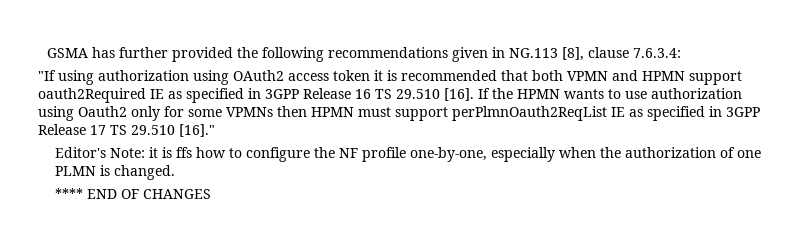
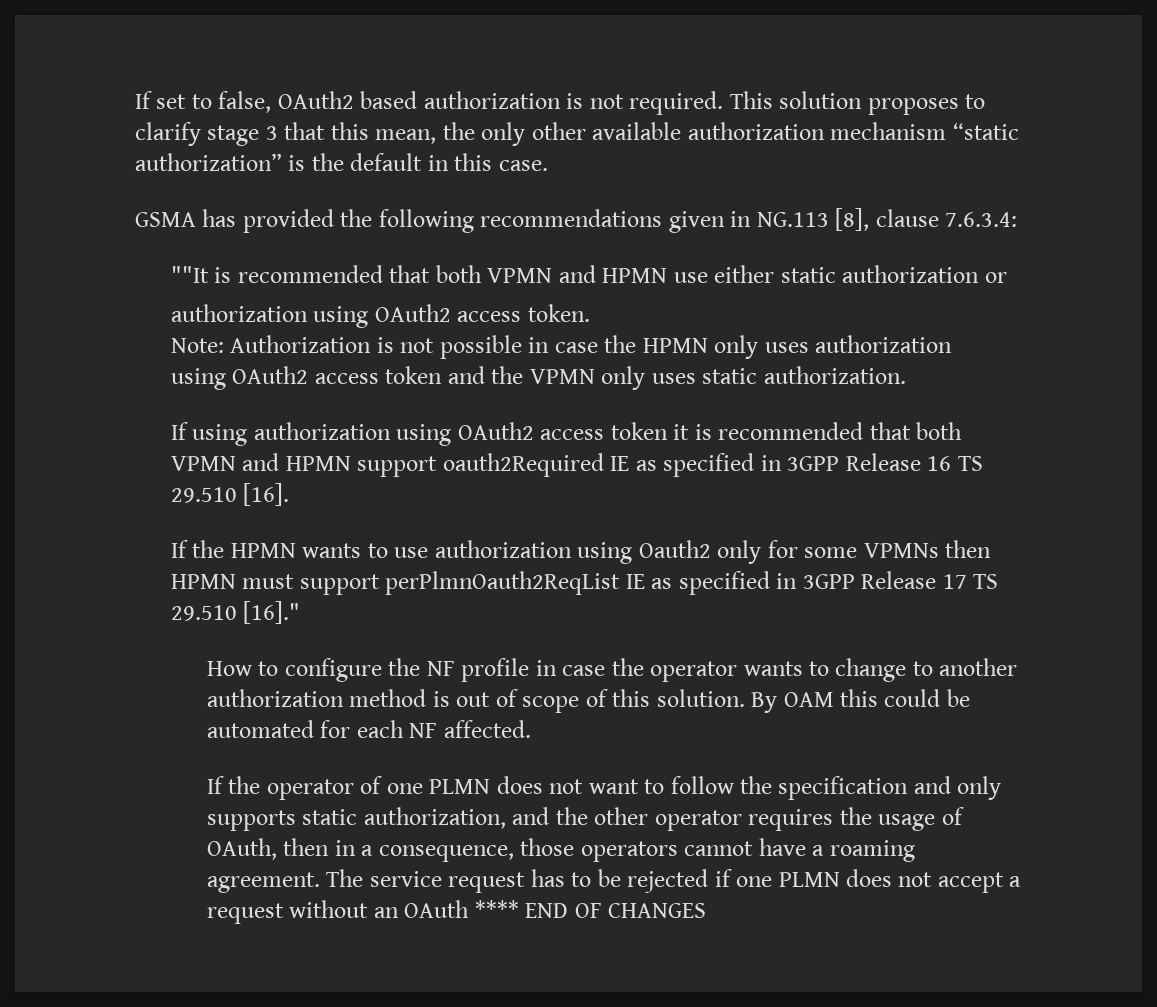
+ If set to false, OAuth2 based authorization is not required. This solution proposes to clarify stage 3 that this mean, the only other available authorization mechanism “static authorization” is the default in this case.
- GSMA has further provided the following recommendations given in NG.113 [8], clause 7.6.3.4:
+ GSMA has provided the following recommendations given in NG.113 [8], clause 7.6.3.4:
- "If using authorization using OAuth2 access token it is recommended that both VPMN and HPMN support oauth2Required IE as specified in 3GPP Release 16 TS 29.510 [16]. If the HPMN wants to use authorization using Oauth2 only for some VPMNs then HPMN must support perPlmnOauth2ReqList IE as specified in 3GPP Release 17 TS 29.510 [16]."
+ ""It is recommended that both VPMN and HPMN use either static authorization or
+ authorization using OAuth2 access token.
+ Note: Authorization is not possible in case the HPMN only uses authorization
+ using OAuth2 access token and the VPMN only uses static authorization.
+ If using authorization using OAuth2 access token it is recommended that both VPMN and HPMN support oauth2Required IE as specified in 3GPP Release 16 TS 29.510 [16].
+ If the HPMN wants to use authorization using Oauth2 only for some VPMNs then HPMN must support perPlmnOauth2ReqList IE as specified in 3GPP Release 17 TS 29.510 [16]."
- Editor's Note: it is ffs how to configure the NF profile one-by-one, especially when the authorization of one PLMN is changed.
- **** END OF CHANGES
+ How to configure the NF profile in case the operator wants to change to another authorization method is out of scope of this solution. By OAM this could be automated for each NF affected.
+ If the operator of one PLMN does not want to follow the specification and only supports static authorization, and the other operator requires the usage of OAuth, then in a consequence, those operators cannot have a roaming agreement. The service request has to be rejected if one PLMN does not accept a request without an OAuth **** END OF CHANGES

